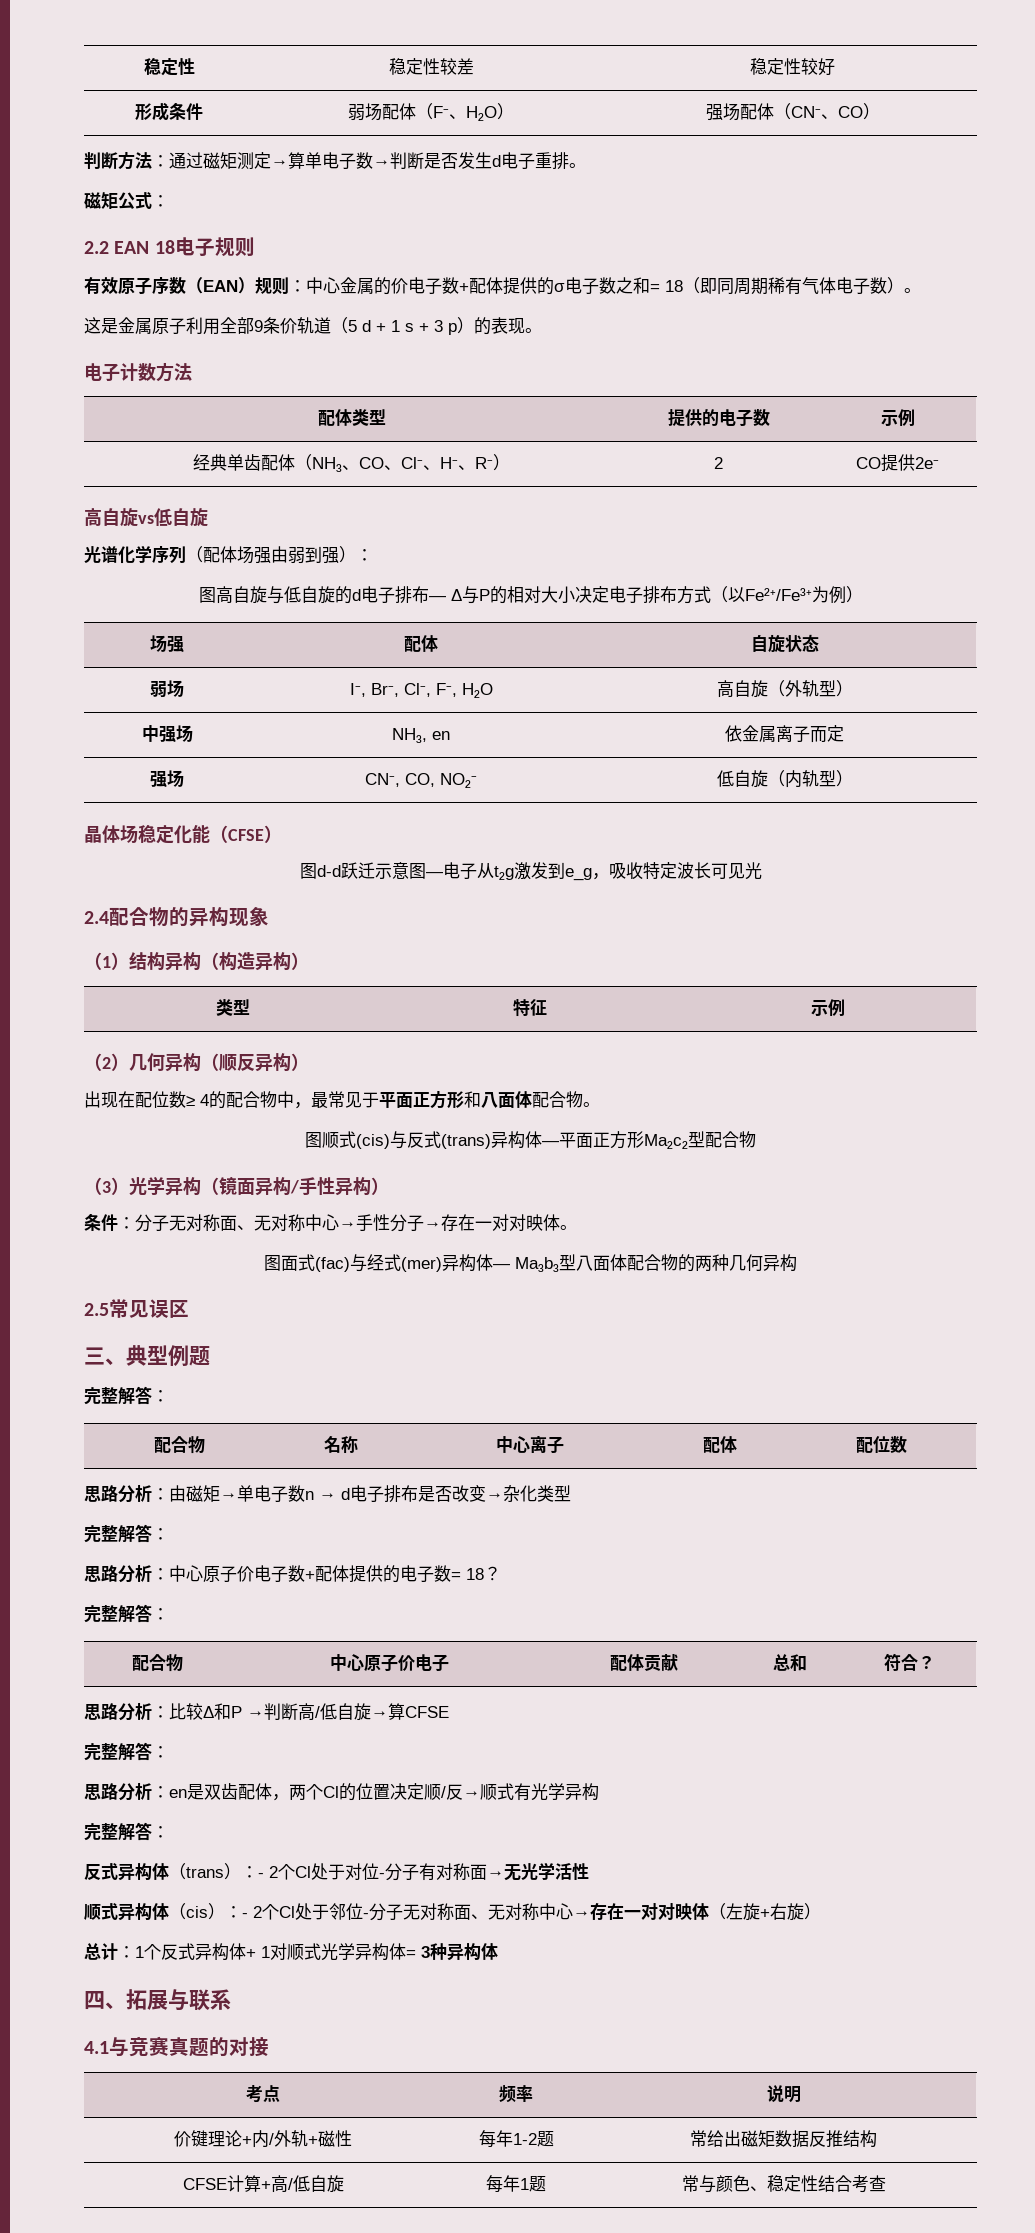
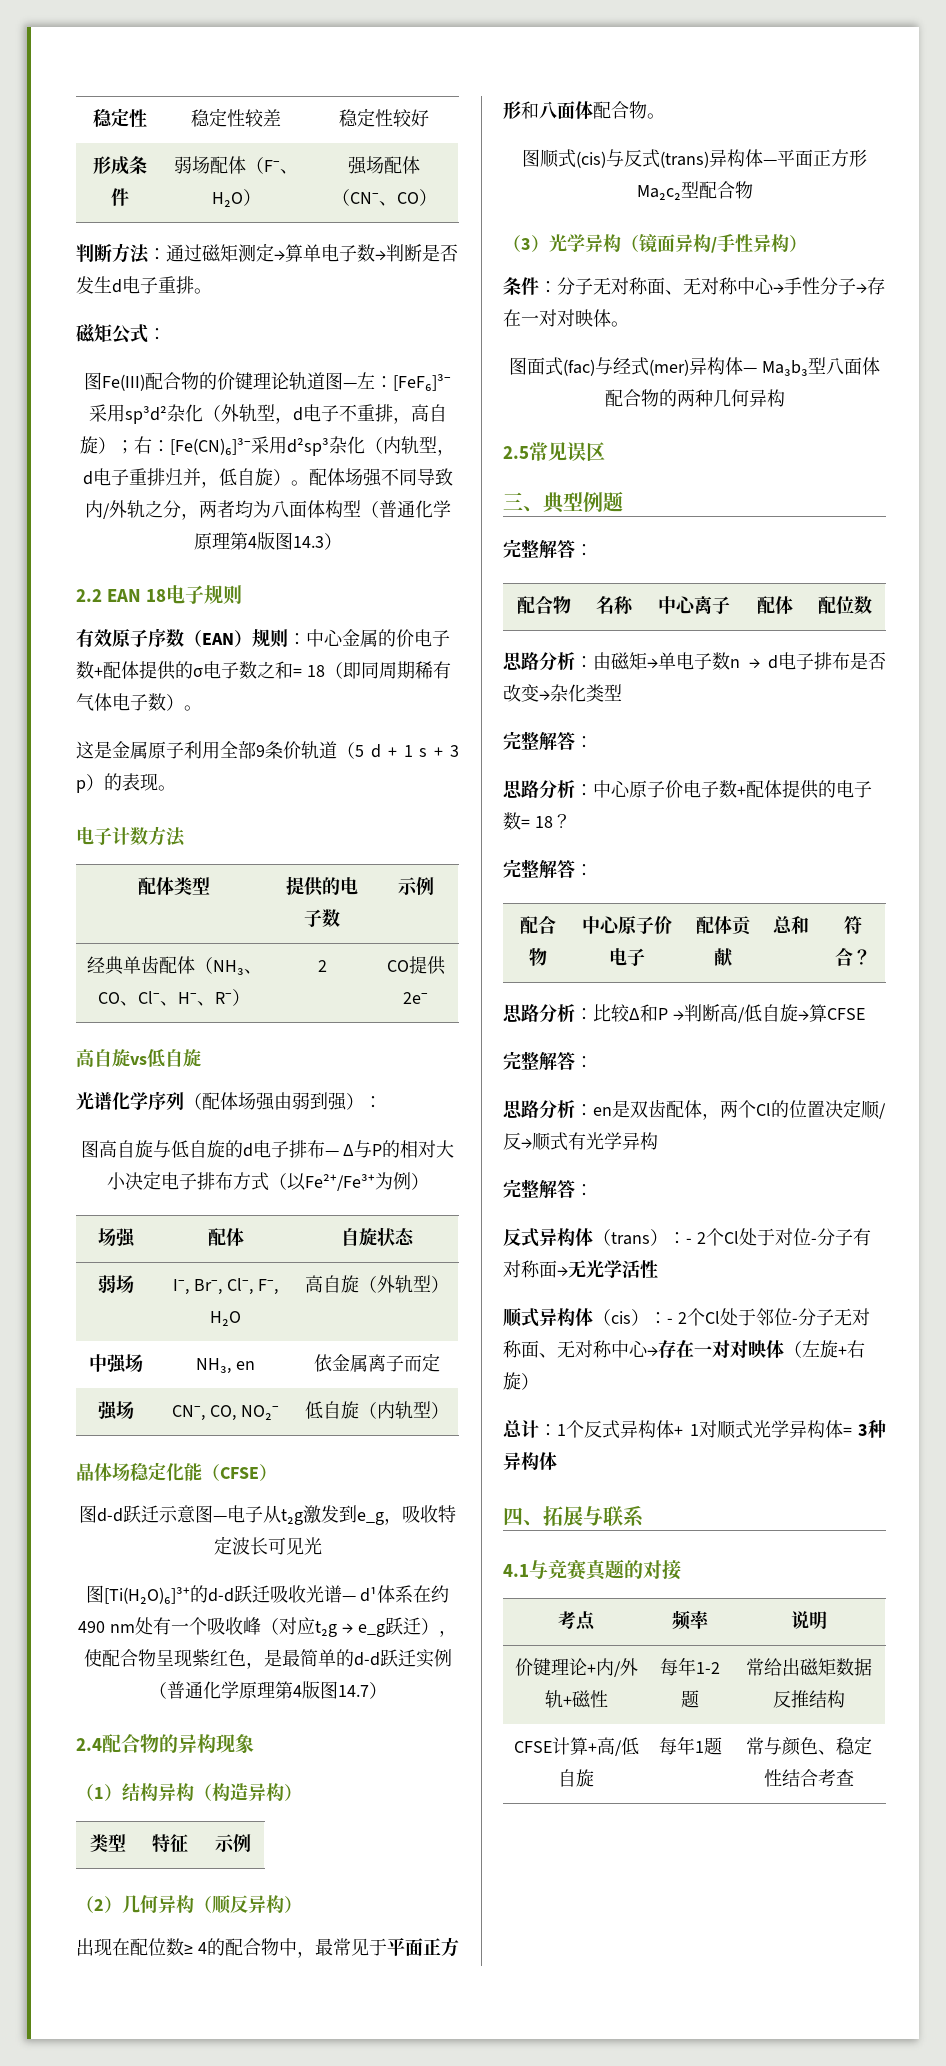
+ 图Fe(III)配合物的价键理论轨道图—左：[FeF₆]³⁻采用sp³d²杂化（外轨型，d电子不重排，高自旋）；右：[Fe(CN)₆]³⁻采用d²sp³杂化（内轨型，d电子重排归并，低自旋）。配体场强不同导致内/外轨之分，两者均为八面体构型（普通化学原理第4版图14.3）
+ 图[Ti(H₂O)₆]³⁺的d-d跃迁吸收光谱— d¹体系在约490 nm处有一个吸收峰（对应t₂g → e_g跃迁），使配合物呈现紫红色，是最简单的d-d跃迁实例（普通化学原理第4版图14.7）

